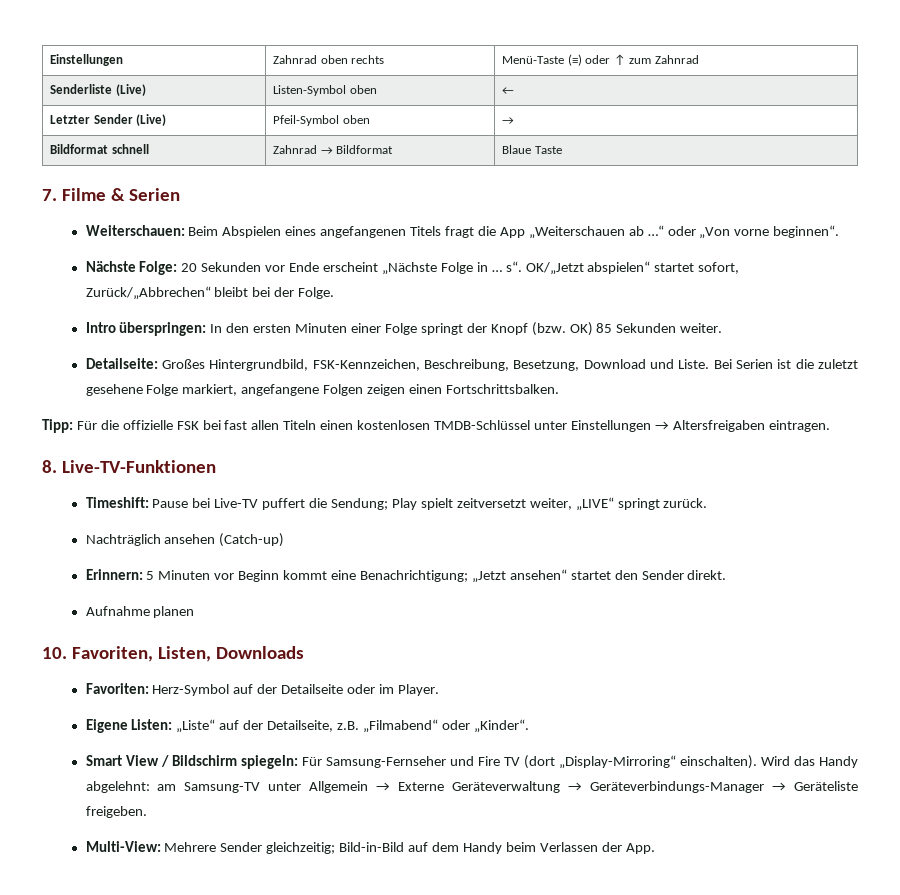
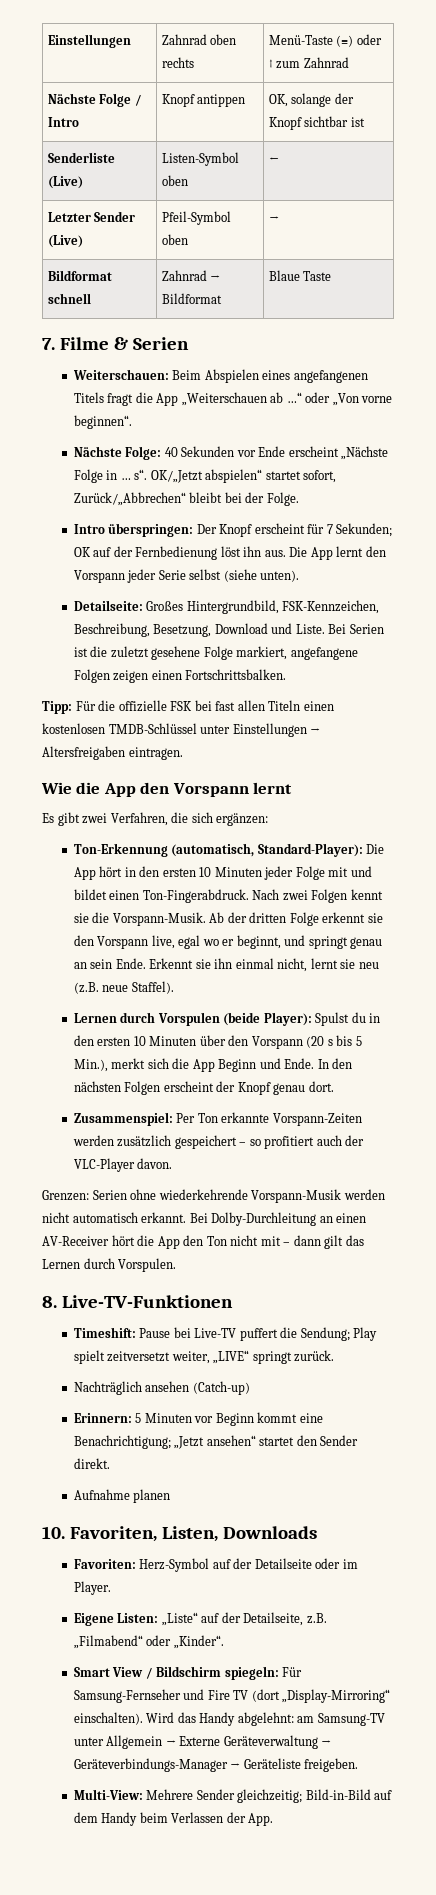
+ Nächste Folge / Intro | Knopf antippen | OK, solange der Knopf sichtbar ist
- Nächste Folge: 20 Sekunden vor Ende erscheint „Nächste Folge in … s“.
+ Nächste Folge: 40 Sekunden vor Ende erscheint „Nächste Folge in … s“.
- Intro überspringen: In den ersten Minuten einer Folge springt der Knopf (bzw. OK) 85 Sekunden weiter.
+ Intro überspringen: Der Knopf erscheint für 7 Sekunden; OK auf der Fernbedienung löst ihn aus. Die App lernt den Vorspann jeder Serie selbst (siehe unten).
+ Wie die App den Vorspann lernt
+ Es gibt zwei Verfahren, die sich ergänzen:
+ Ton-Erkennung (automatisch, Standard-Player): Die App hört in den ersten 10 Minuten jeder Folge mit und bildet einen Ton-Fingerabdruck. Nach zwei Folgen kennt sie die Vorspann-Musik. Ab der dritten Folge erkennt sie den Vorspann live, egal wo er beginnt, und springt genau an sein Ende. Erkennt sie ihn einmal nicht, lernt sie neu (z.B. neue Staffel).
+ Lernen durch Vorspulen (beide Player): Spulst du in den ersten 10 Minuten über den Vorspann (20 s bis 5 Min.), merkt sich die App Beginn und Ende. In den nächsten Folgen erscheint der Knopf genau dort.
+ Zusammenspiel: Per Ton erkannte Vorspann-Zeiten werden zusätzlich gespeichert – so profitiert auch der VLC-Player davon.
+ Grenzen: Serien ohne wiederkehrende Vorspann-Musik werden nicht automatisch erkannt. Bei Dolby-Durchleitung an einen AV-Receiver hört die App den Ton nicht mit – dann gilt das Lernen durch Vorspulen.

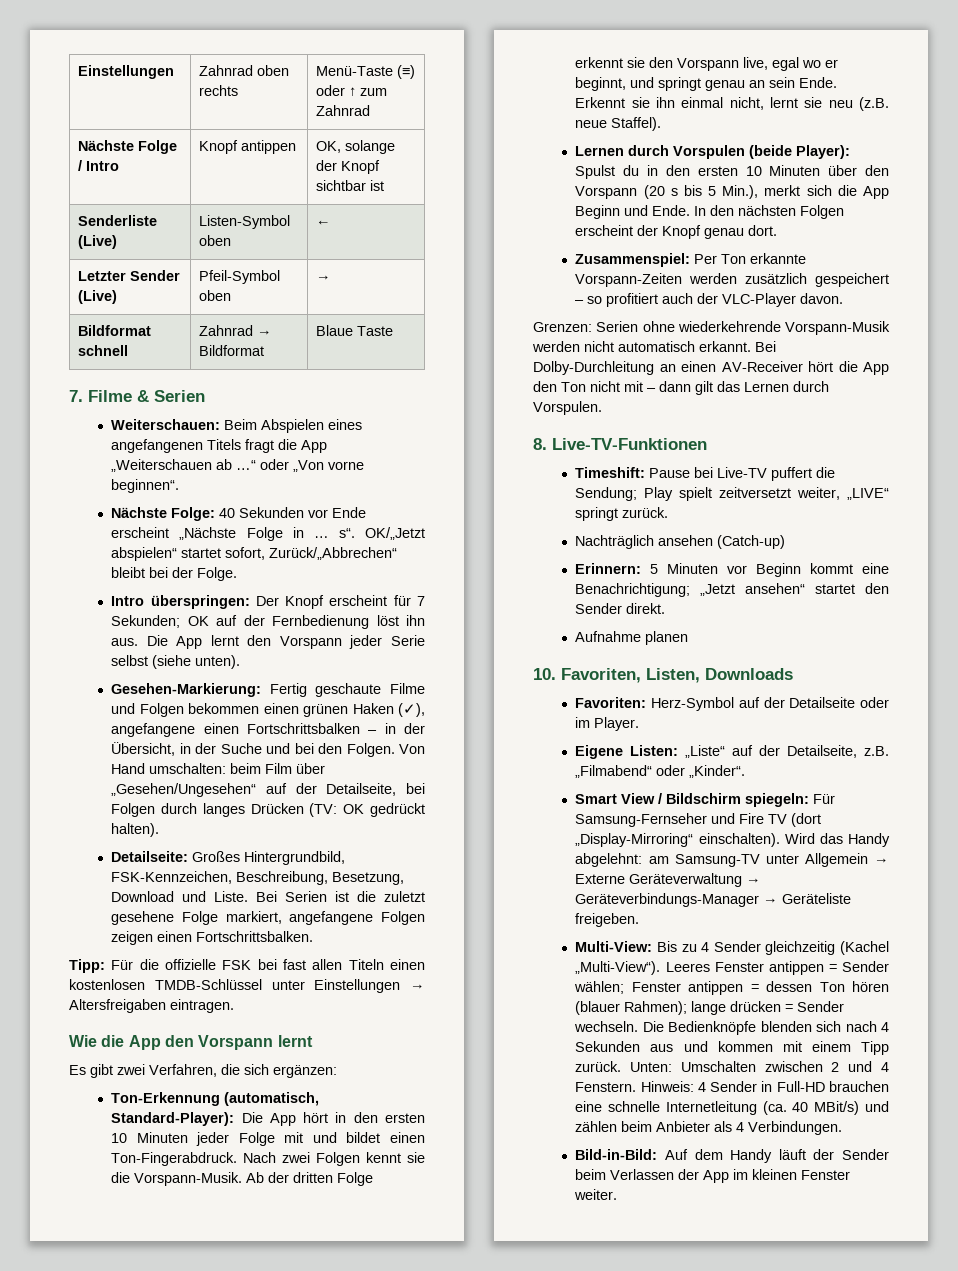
+ Gesehen-Markierung: Fertig geschaute Filme und Folgen bekommen einen grünen Haken (✓), angefangene einen Fortschrittsbalken – in der Übersicht, in der Suche und bei den Folgen. Von Hand umschalten: beim Film über „Gesehen/Ungesehen“ auf der Detailseite, bei Folgen durch langes Drücken (TV: OK gedrückt halten).
- Multi-View: Mehrere Sender gleichzeitig; Bild-in-Bild auf dem Handy beim Verlassen der App.
+ Multi-View: Bis zu 4 Sender gleichzeitig (Kachel „Multi-View“). Leeres Fenster antippen = Sender wählen; Fenster antippen = dessen Ton hören (blauer Rahmen); lange drücken = Sender wechseln. Die Bedienknöpfe blenden sich nach 4 Sekunden aus und kommen mit einem Tipp zurück. Unten: Umschalten zwischen 2 und 4 Fenstern. Hinweis: 4 Sender in Full-HD brauchen eine schnelle Internetleitung (ca. 40 MBit/s) und zählen beim Anbieter als 4 Verbindungen.
+ Bild-in-Bild: Auf dem Handy läuft der Sender beim Verlassen der App im kleinen Fenster weiter.

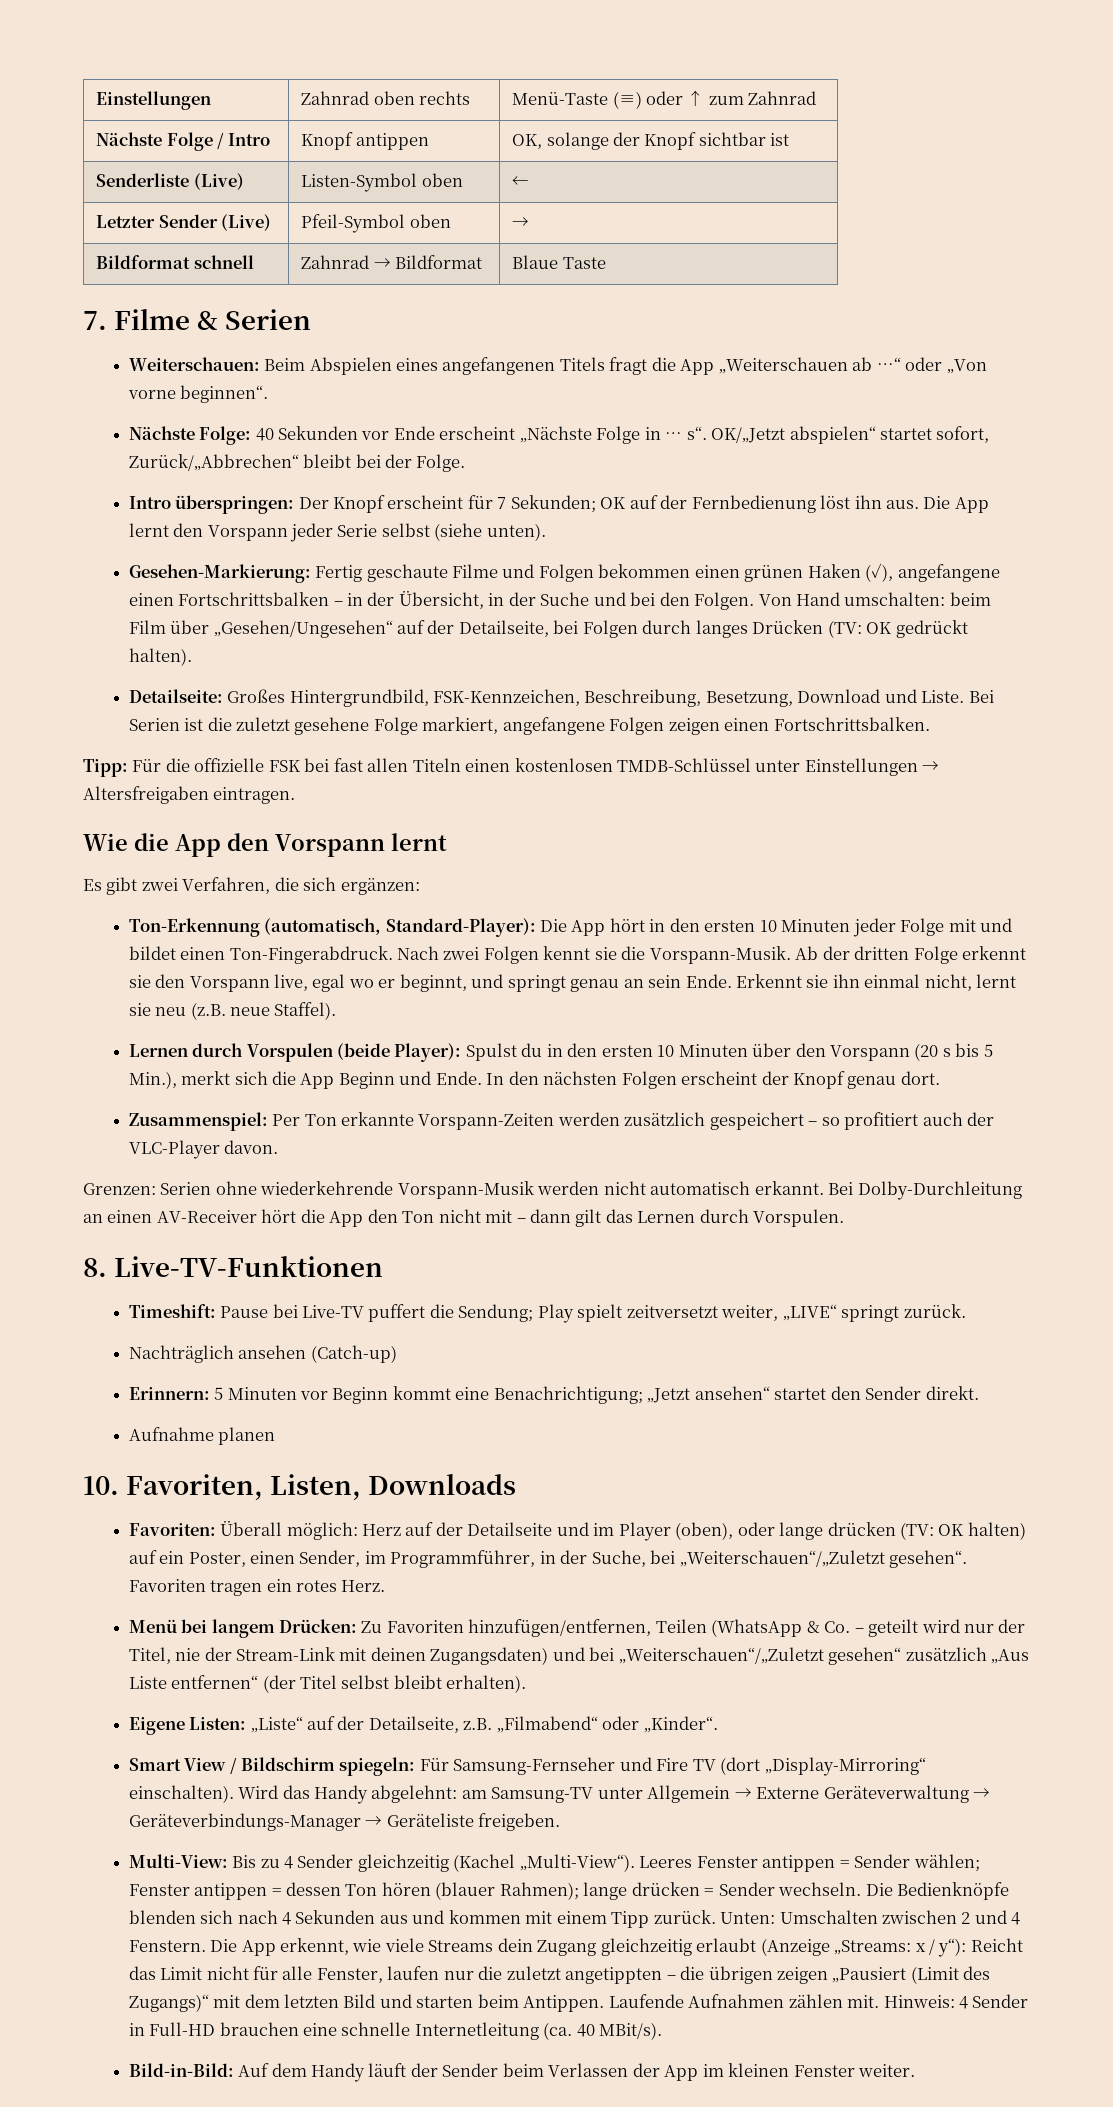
- Favoriten: Herz-Symbol auf der Detailseite oder im Player.
+ Favoriten: Überall möglich: Herz auf der Detailseite und im Player (oben), oder lange drücken (TV: OK halten) auf ein Poster, einen Sender, im Programmführer, in der Suche, bei „Weiterschauen“/„Zuletzt gesehen“. Favoriten tragen ein rotes Herz.
+ Menü bei langem Drücken: Zu Favoriten hinzufügen/entfernen, Teilen (WhatsApp & Co. – geteilt wird nur der Titel, nie der Stream-Link mit deinen Zugangsdaten) und bei „Weiterschauen“/„Zuletzt gesehen“ zusätzlich „Aus Liste entfernen“ (der Titel selbst bleibt erhalten).
+ Die App erkennt, wie viele Streams dein Zugang gleichzeitig erlaubt (Anzeige „Streams: x / y“): Reicht das Limit nicht für alle Fenster, laufen nur die zuletzt angetippten – die übrigen zeigen „Pausiert (Limit des Zugangs)“ mit dem letzten Bild und starten beim Antippen. Laufende Aufnahmen zählen mit.
- Hinweis: 4 Sender in Full-HD brauchen eine schnelle Internetleitung (ca. 40 MBit/s) und zählen beim Anbieter als 4 Verbindungen.
+ Hinweis: 4 Sender in Full-HD brauchen eine schnelle Internetleitung (ca. 40 MBit/s).

